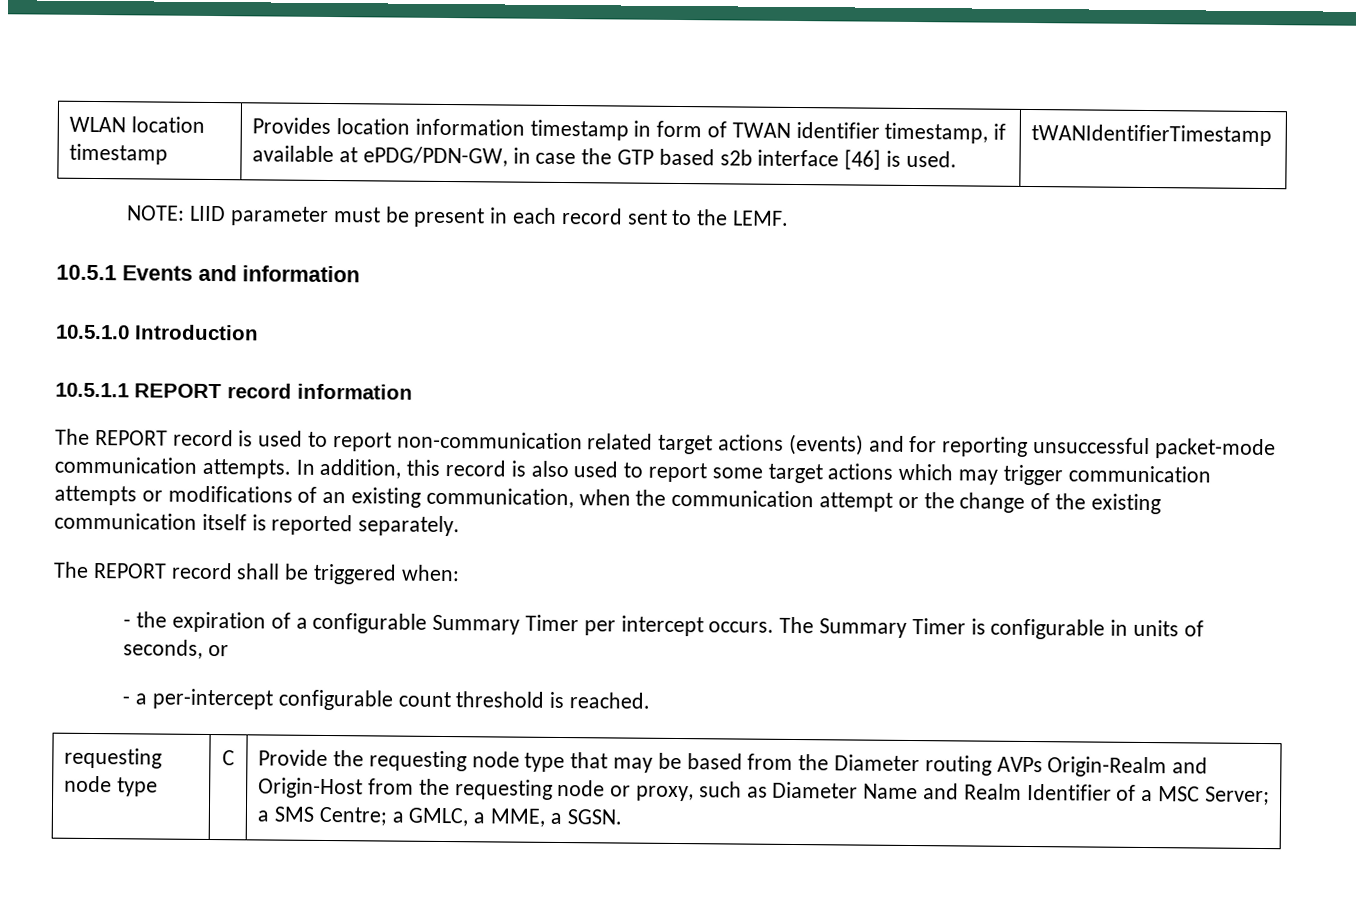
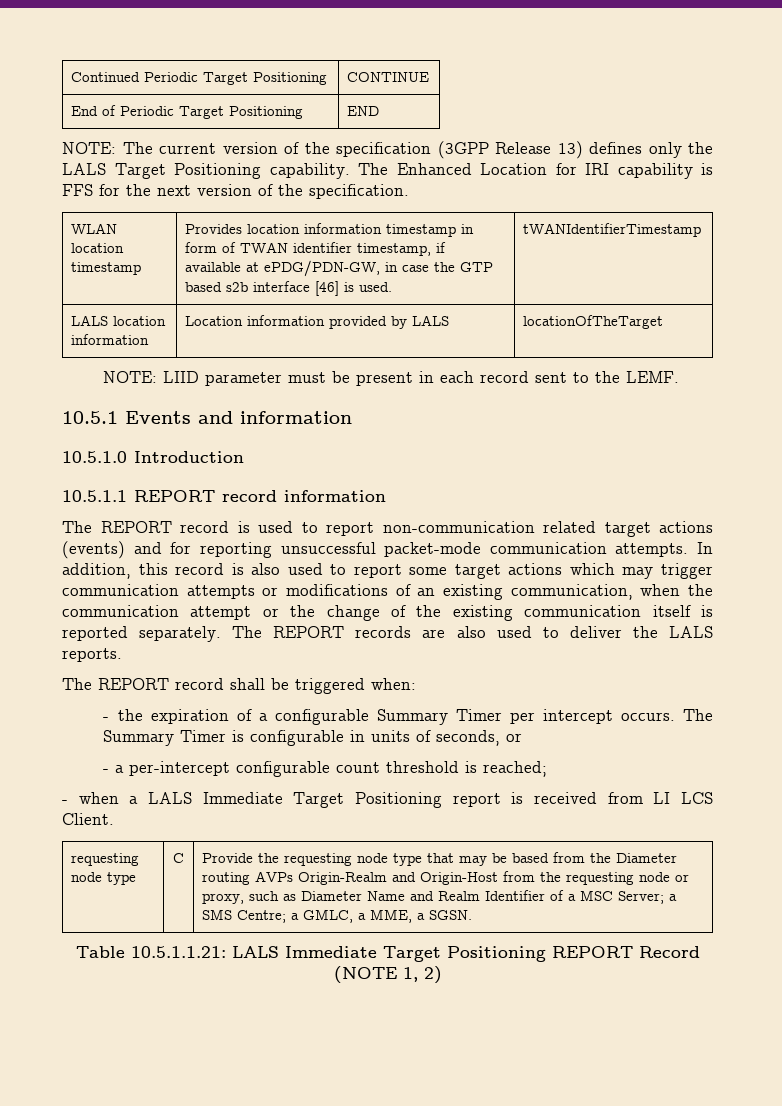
+ Continued Periodic Target Positioning | CONTINUE
+ End of Periodic Target Positioning | END
+ NOTE: The current version of the specification (3GPP Release 13) defines only the LALS Target Positioning capability. The Enhanced Location for IRI capability is FFS for the next version of the specification.
+ LALS location information | Location information provided by LALS | locationOfTheTarget
+ The REPORT records are also used to deliver the LALS reports.
- - a per-intercept configurable count threshold is reached.
+ - a per-intercept configurable count threshold is reached;
+ - when a LALS Immediate Target Positioning report is received from LI LCS Client.
+ Table 10.5.1.1.21: LALS Immediate Target Positioning REPORT Record (NOTE 1, 2)

